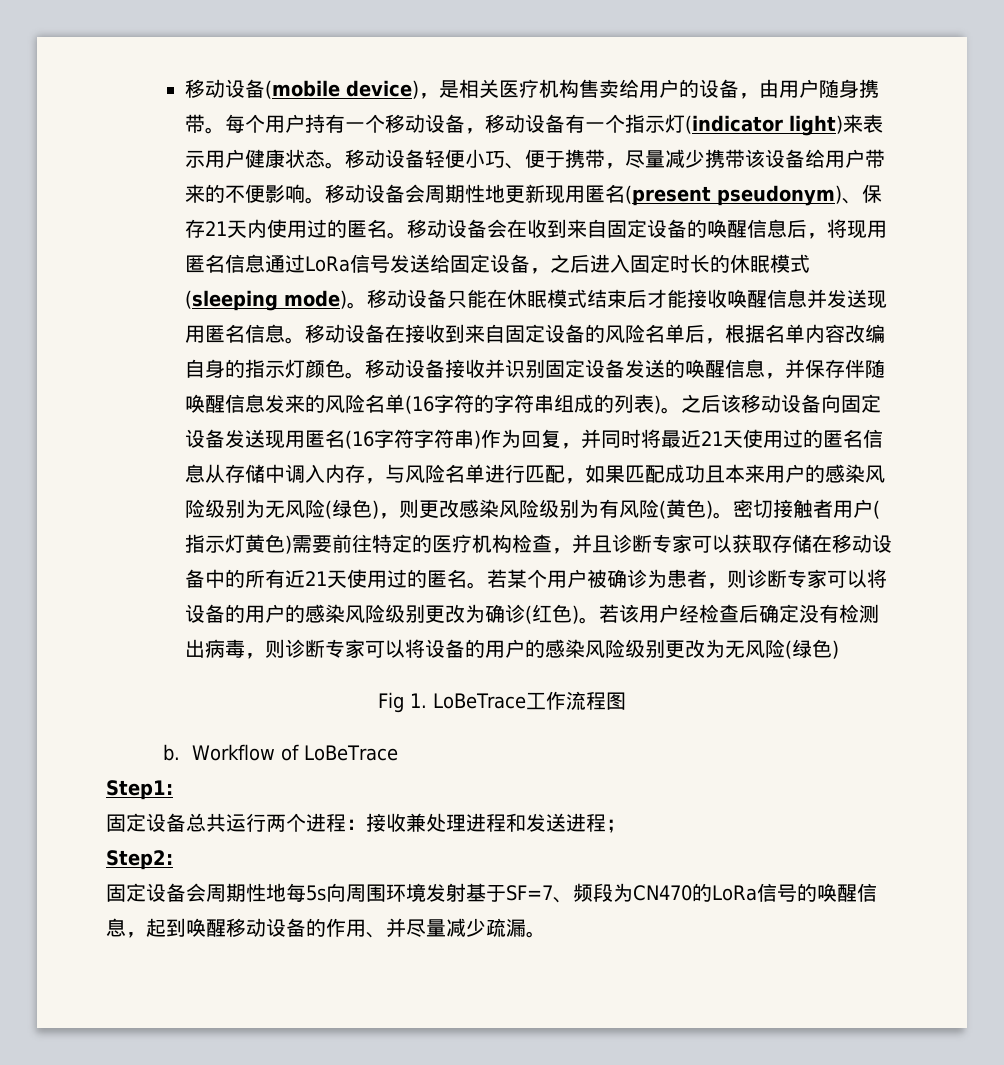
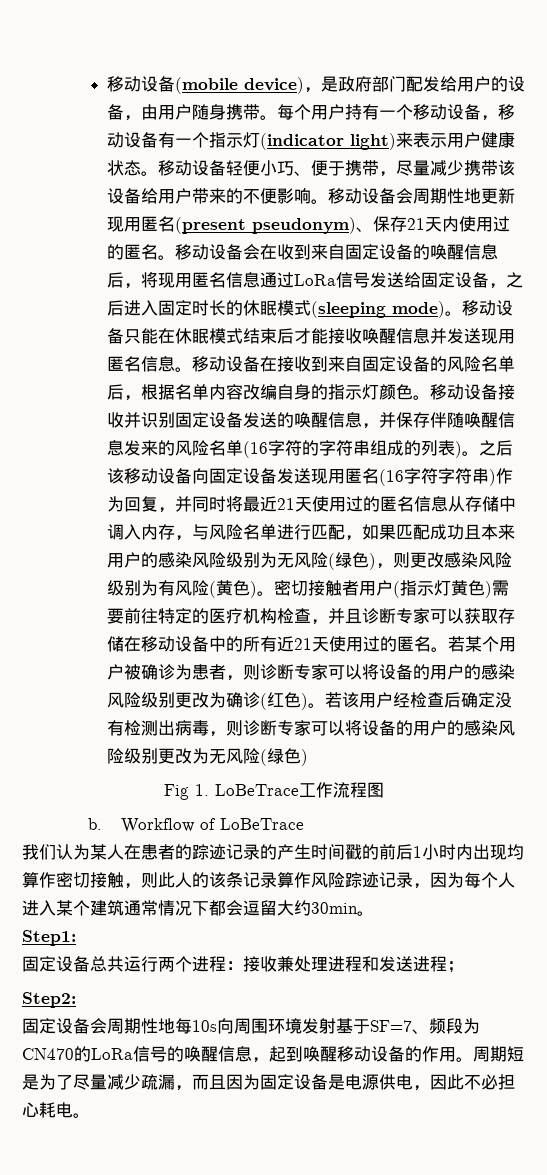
- 移动设备(mobile device)，是相关医疗机构售卖给用户的设备，由用户随身携带。
+ 移动设备(mobile device)，是政府部门配发给用户的设备，由用户随身携带。
+ 我们认为某人在患者的踪迹记录的产生时间戳的前后1小时内出现均算作密切接触，则此人的该条记录算作风险踪迹记录，因为每个人进入某个建筑通常情况下都会逗留大约30min。
- 固定设备会周期性地每5s向周围环境发射基于SF=7、频段为CN470的LoRa信号的唤醒信息，起到唤醒移动设备的作用、并尽量减少疏漏。
+ 固定设备会周期性地每10s向周围环境发射基于SF=7、频段为CN470的LoRa信号的唤醒信息，起到唤醒移动设备的作用。周期短是为了尽量减少疏漏，而且因为固定设备是电源供电，因此不必担心耗电。

